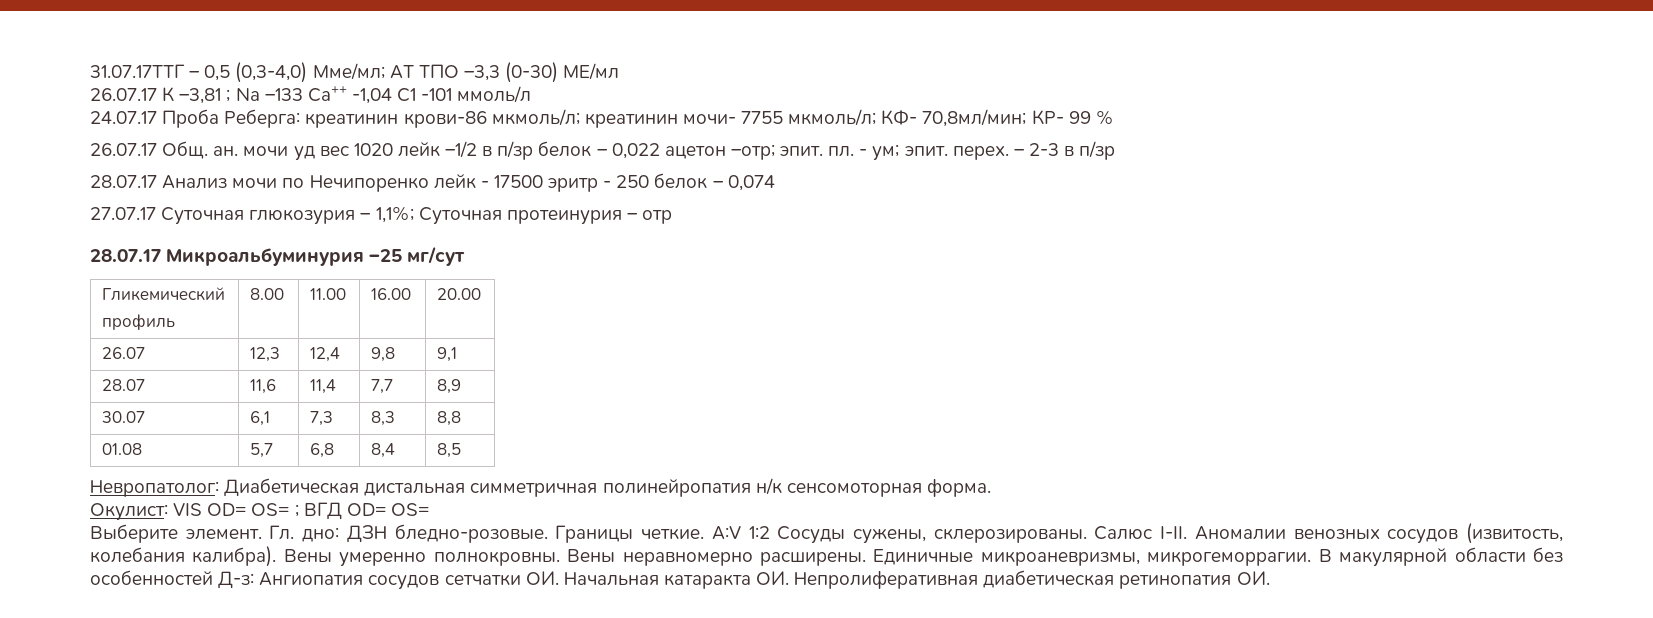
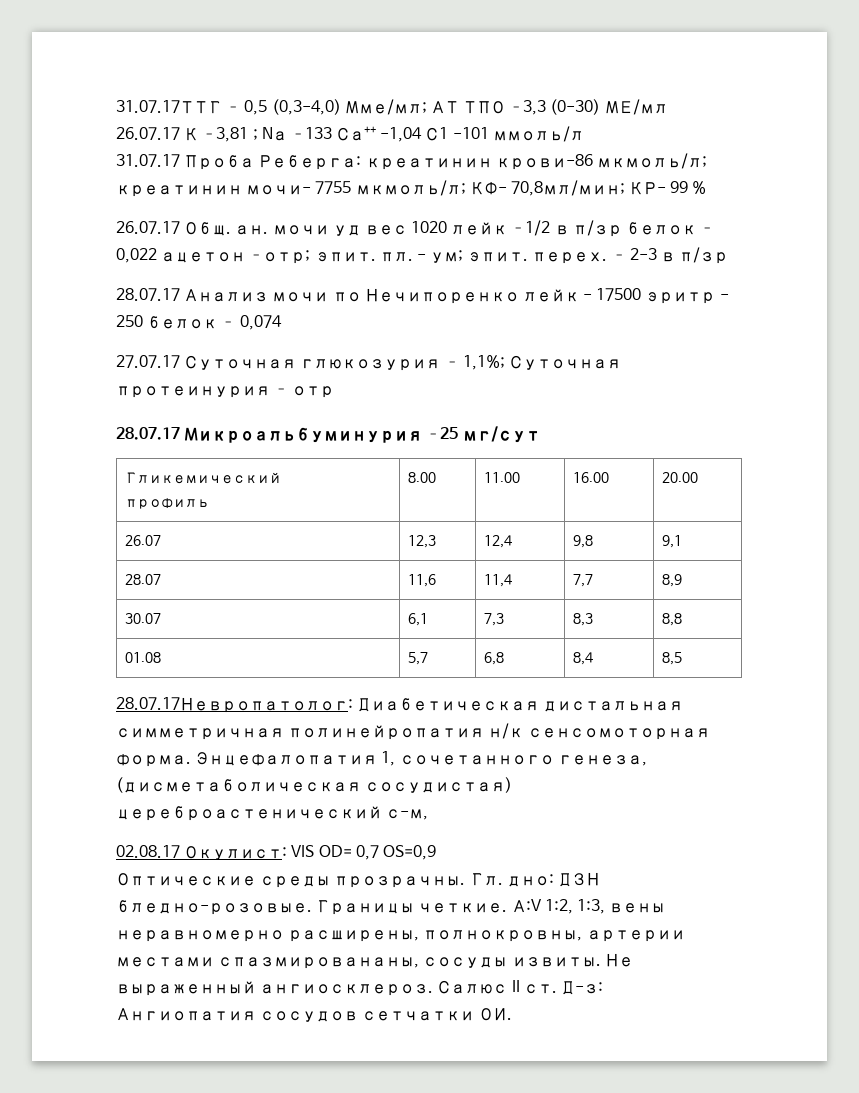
- 24.07.17 Проба Реберга: креатинин крови-86 мкмоль/л; креатинин мочи- 7755 мкмоль/л; КФ- 70,8мл/мин; КР- 99 %
+ 31.07.17 Проба Реберга: креатинин крови-86 мкмоль/л; креатинин мочи- 7755 мкмоль/л; КФ- 70,8мл/мин; КР- 99 %
- Невропатолог: Диабетическая дистальная симметричная полинейропатия н/к сенсомоторная форма.
- Окулист: VIS OD= OS= ; ВГД OD= OS=
- Выберите элемент.
+ 28.07.17Невропатолог: Диабетическая дистальная симметричная полинейропатия н/к сенсомоторная форма. Энцефалопатия 1, сочетанного генеза, (дисметаболическая сосудистая) цереброастенический с-м,
+ 02.08.17 Окулист: VIS OD= 0,7 OS=0,9
+ Оптические среды прозрачны.
- А:V 1:2 Сосуды сужены, склерозированы. Салюс I-II. Аномалии венозных сосудов (извитость, колебания калибра). Вены умеренно полнокровны. Вены неравномерно расширены. Единичные микроаневризмы, микрогеморрагии. В макулярной области без особенностей Д-з: Ангиопатия сосудов сетчатки ОИ. Начальная катаракта ОИ. Непролиферативная диабетическая ретинопатия ОИ.
+ А:V 1:2, 1:3, вены неравномерно расширены, полнокровны, артерии местами спазмировананы, сосуды извиты. Не выраженный ангиосклероз. Салюс II ст. Д-з: Ангиопатия сосудов сетчатки ОИ.

